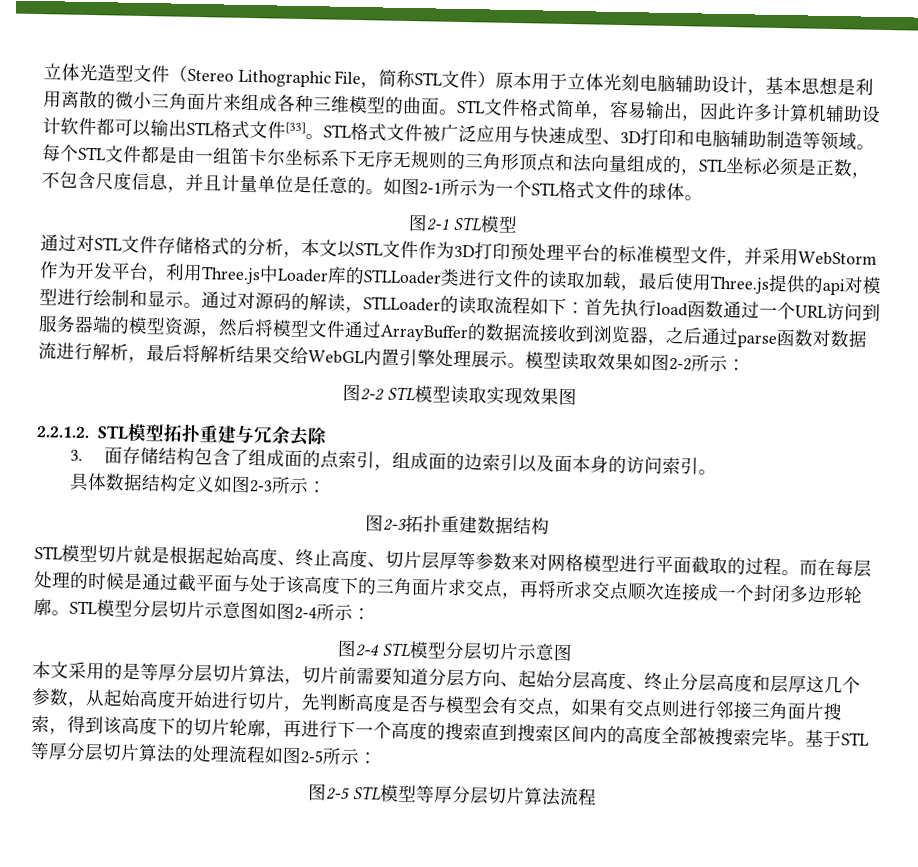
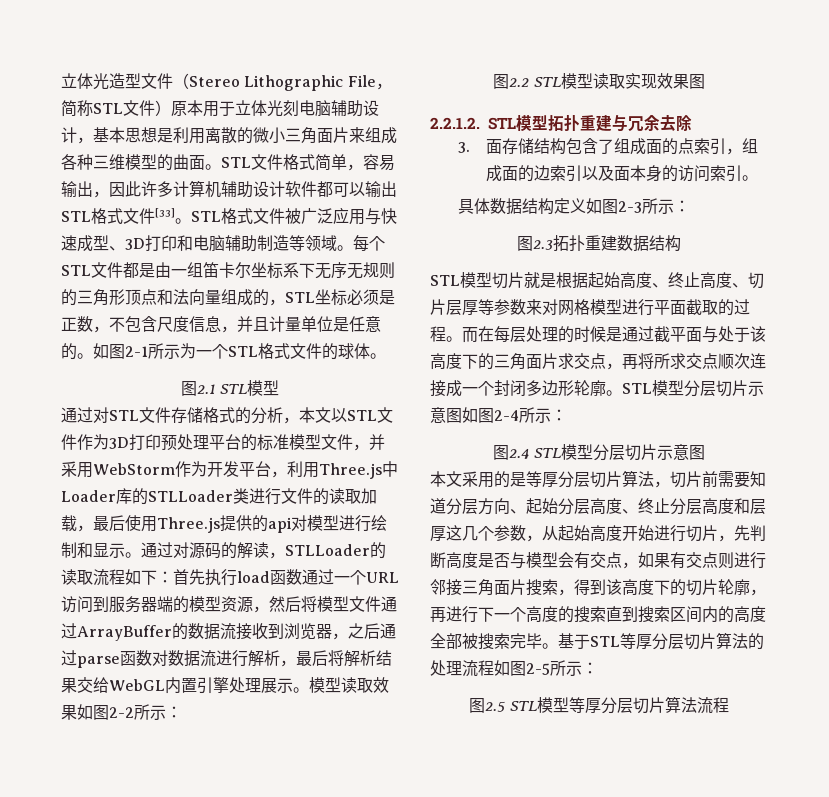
- 图2-1 STL模型
+ 图2.1 STL模型
- 图2-2 STL模型读取实现效果图
+ 图2.2 STL模型读取实现效果图
- 图2-3拓扑重建数据结构
+ 图2.3拓扑重建数据结构
- 图2-4 STL模型分层切片示意图
+ 图2.4 STL模型分层切片示意图
- 图2-5 STL模型等厚分层切片算法流程
+ 图2.5 STL模型等厚分层切片算法流程

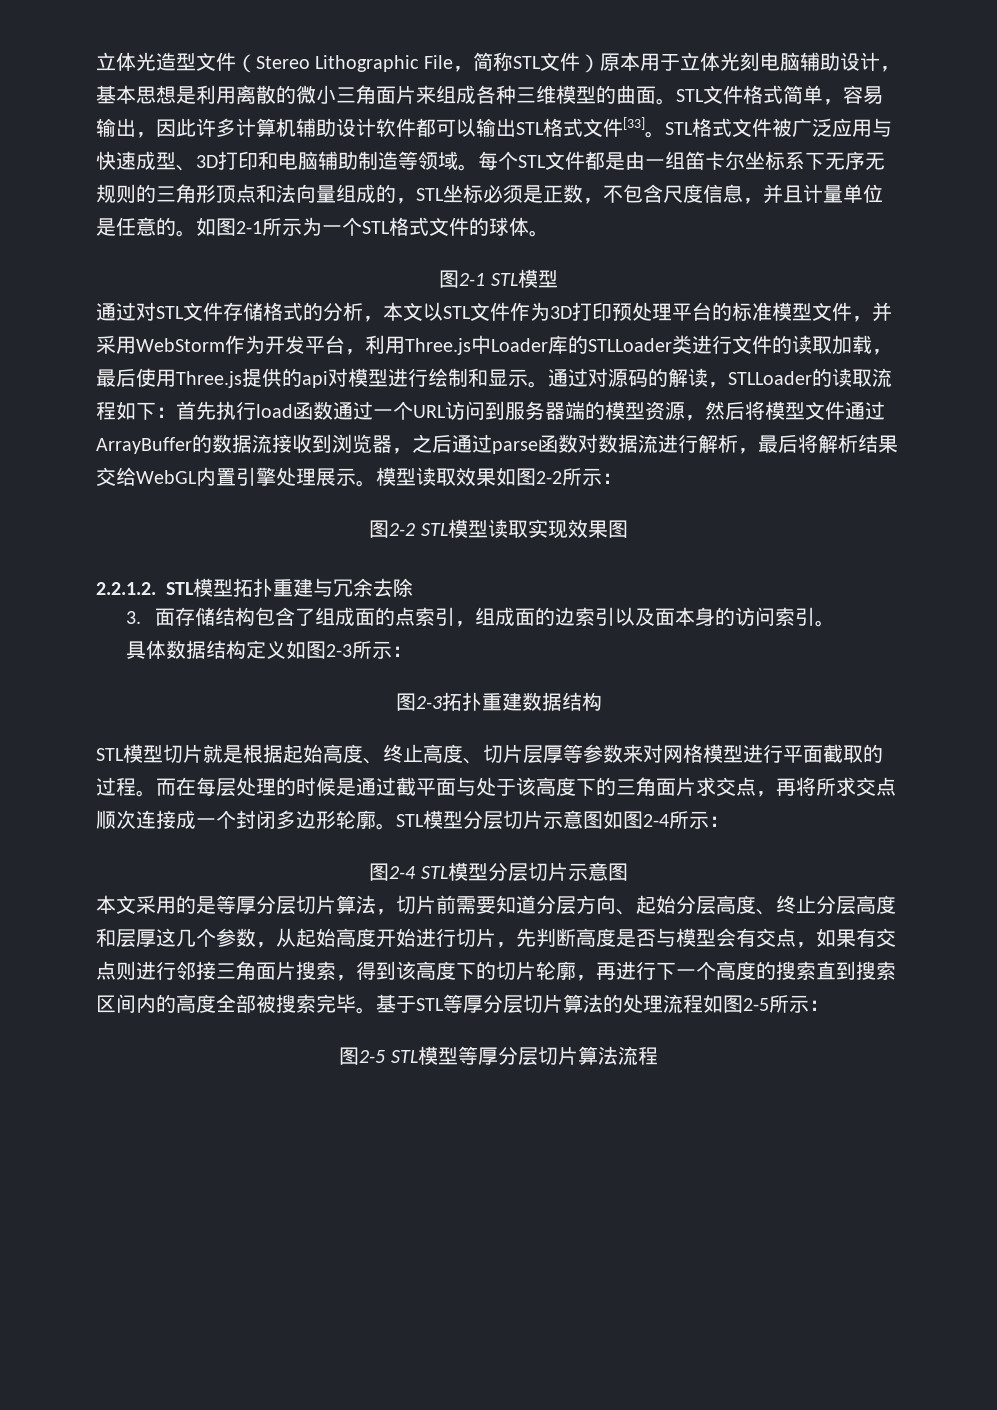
- 图2.1 STL模型
+ 图2-1 STL模型
- 图2.2 STL模型读取实现效果图
+ 图2-2 STL模型读取实现效果图
- 图2.3拓扑重建数据结构
+ 图2-3拓扑重建数据结构
- 图2.4 STL模型分层切片示意图
+ 图2-4 STL模型分层切片示意图
- 图2.5 STL模型等厚分层切片算法流程
+ 图2-5 STL模型等厚分层切片算法流程

